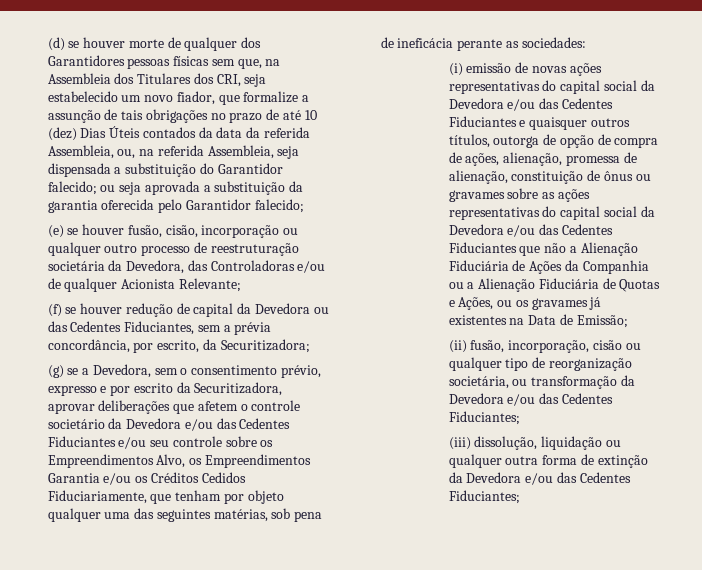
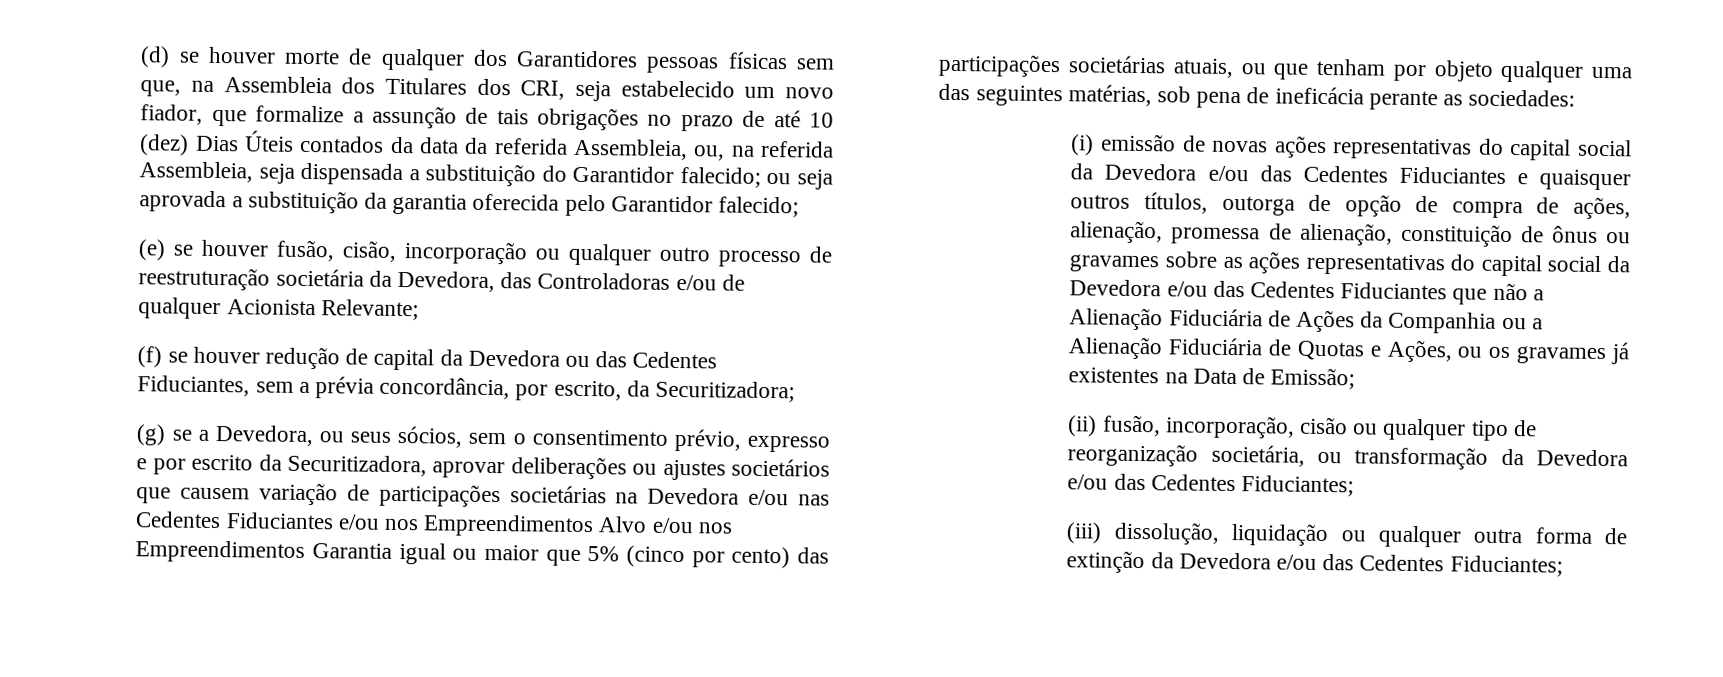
- (g) se a Devedora, sem o consentimento prévio, expresso e por escrito da Securitizadora, aprovar deliberações que afetem o controle societário da Devedora e/ou das Cedentes Fiduciantes e/ou seu controle sobre os Empreendimentos Alvo, os Empreendimentos Garantia e/ou os Créditos Cedidos Fiduciariamente, que tenham por objeto qualquer uma das seguintes matérias, sob pena de ineficácia perante as sociedades:
+ (g) se a Devedora, ou seus sócios, sem o consentimento prévio, expresso e por escrito da Securitizadora, aprovar deliberações ou ajustes societários que causem variação de participações societárias na Devedora e/ou nas Cedentes Fiduciantes e/ou nos Empreendimentos Alvo e/ou nos Empreendimentos Garantia igual ou maior que 5% (cinco por cento) das participações societárias atuais, ou que tenham por objeto qualquer uma das seguintes matérias, sob pena de ineficácia perante as sociedades:

